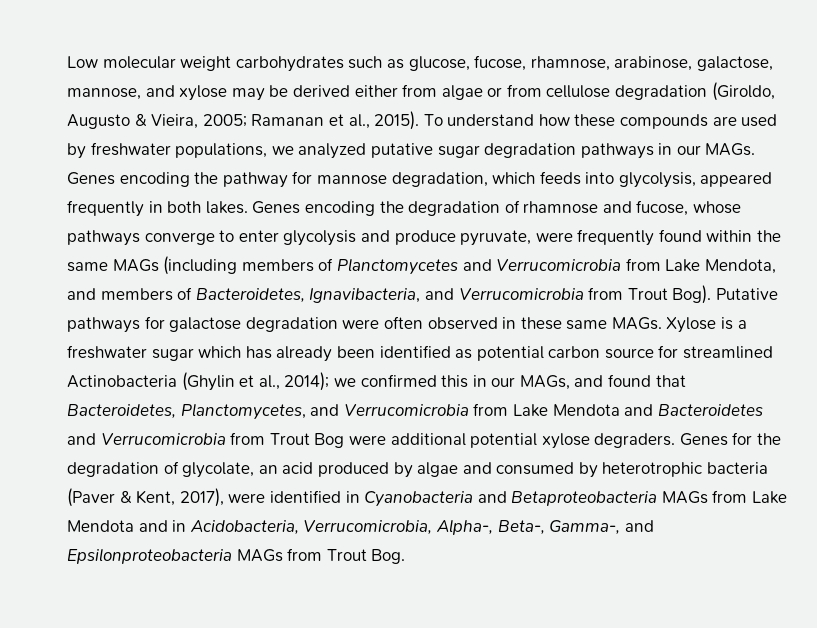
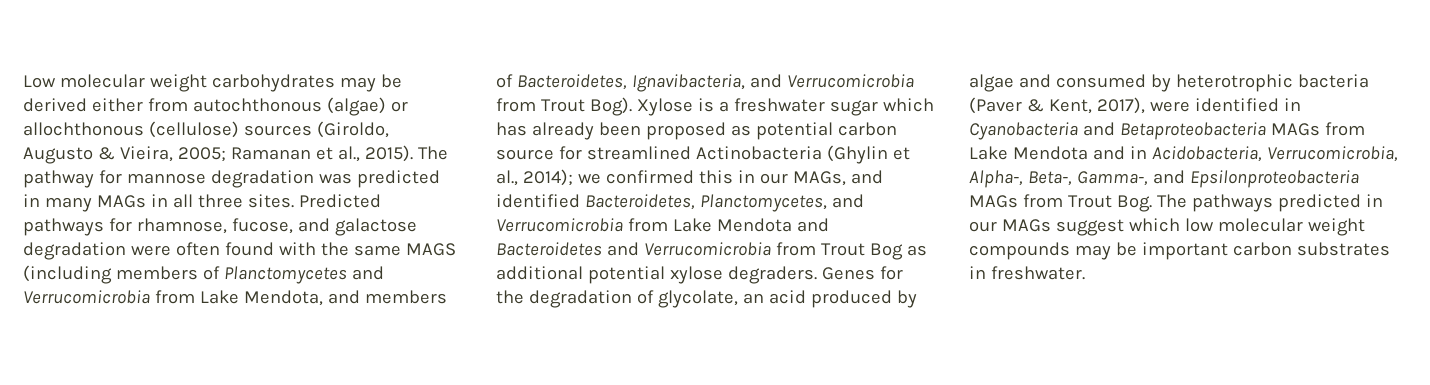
- Low molecular weight carbohydrates such as glucose, fucose, rhamnose, arabinose, galactose, mannose, and xylose may be derived either from algae or from cellulose degradation (Giroldo, Augusto & Vieira, 2005; Ramanan et al., 2015).
+ Low molecular weight carbohydrates may be derived either from autochthonous (algae) or allochthonous (cellulose) sources (Giroldo, Augusto & Vieira, 2005; Ramanan et al., 2015).
- To understand how these compounds are used by freshwater populations, we analyzed putative sugar degradation pathways in our MAGs. Genes encoding the pathway for mannose degradation, which feeds into glycolysis, appeared frequently in both lakes. Genes encoding the degradation of rhamnose and fucose, whose pathways converge to enter glycolysis and produce pyruvate, were frequently found within the same MAGs (including members of Planctomycetes and Verrucomicrobia from Lake Mendota, and members of Bacteroidetes, Ignavibacteria, and Verrucomicrobia from Trout Bog).
+ The pathway for mannose degradation was predicted in many MAGs in all three sites. Predicted pathways for rhamnose, fucose, and galactose degradation were often found with the same MAGS (including members of Planctomycetes and Verrucomicrobia from Lake Mendota, and members of Bacteroidetes, Ignavibacteria, and Verrucomicrobia from Trout Bog).
- Putative pathways for galactose degradation were often observed in these same MAGs.
- Xylose is a freshwater sugar which has already been identified as potential carbon source for streamlined Actinobacteria (Ghylin et al., 2014); we confirmed this in our MAGs, and found that Bacteroidetes, Planctomycetes, and Verrucomicrobia from Lake Mendota and Bacteroidetes and Verrucomicrobia from Trout Bog were additional potential xylose degraders.
+ Xylose is a freshwater sugar which has already been proposed as potential carbon source for streamlined Actinobacteria (Ghylin et al., 2014); we confirmed this in our MAGs, and identified Bacteroidetes, Planctomycetes, and Verrucomicrobia from Lake Mendota and Bacteroidetes and Verrucomicrobia from Trout Bog as additional potential xylose degraders.
- Genes for the degradation of glycolate, an acid produced by algae and consumed by heterotrophic bacteria (Paver & Kent, 2017), were identified in Cyanobacteria and Betaproteobacteria MAGs from Lake Mendota and in Acidobacteria, Verrucomicrobia, Alpha-, Beta-, Gamma-, and Epsilonproteobacteria MAGs from Trout Bog.
+ Genes for the degradation of glycolate, an acid produced by algae and consumed by heterotrophic bacteria (Paver & Kent, 2017), were identified in Cyanobacteria and Betaproteobacteria MAGs from Lake Mendota and in Acidobacteria, Verrucomicrobia, Alpha-, Beta-, Gamma-, and Epsilonproteobacteria MAGs from Trout Bog. The pathways predicted in our MAGs suggest which low molecular weight compounds may be important carbon substrates in freshwater.

